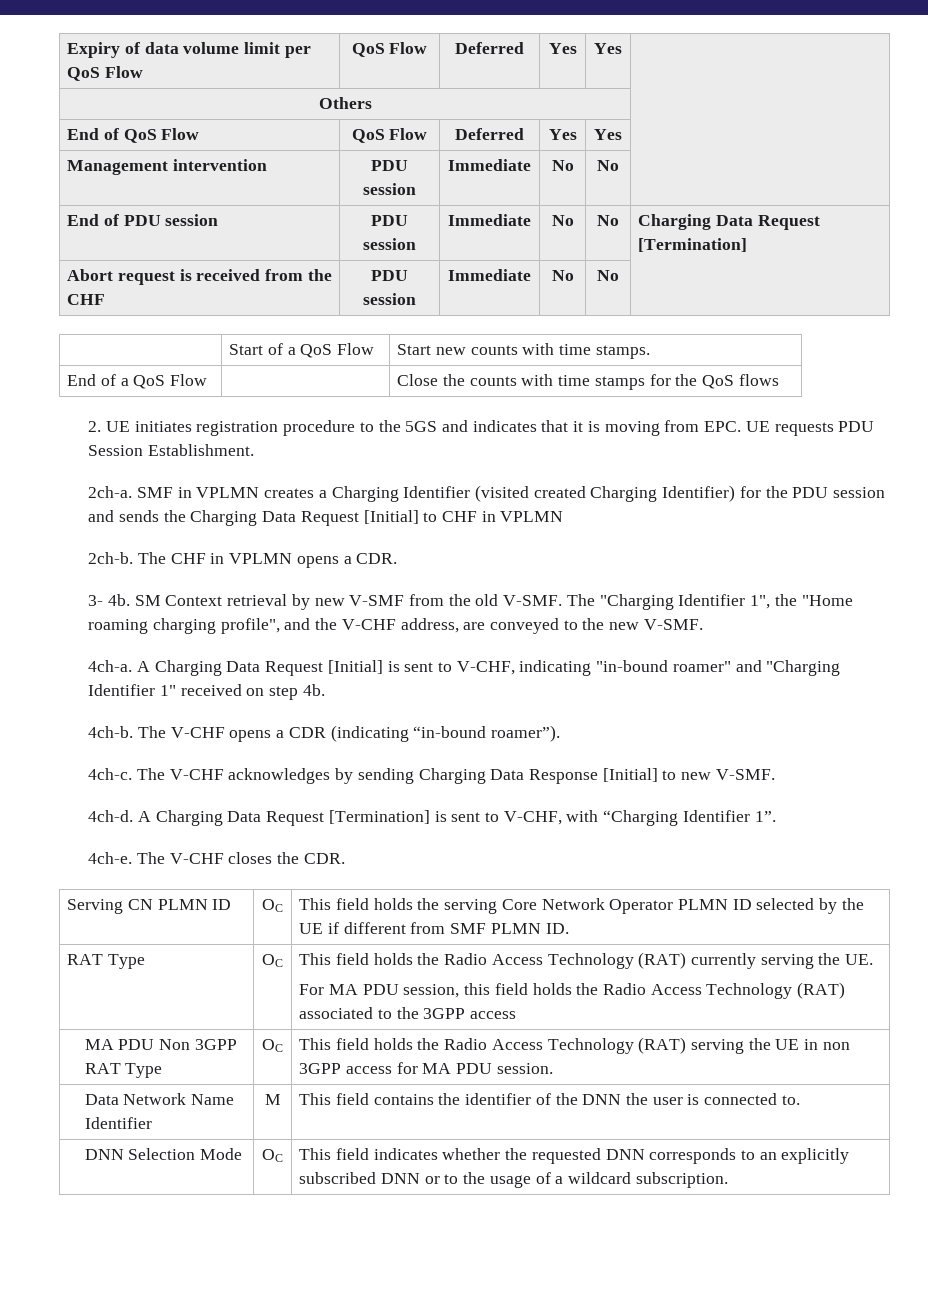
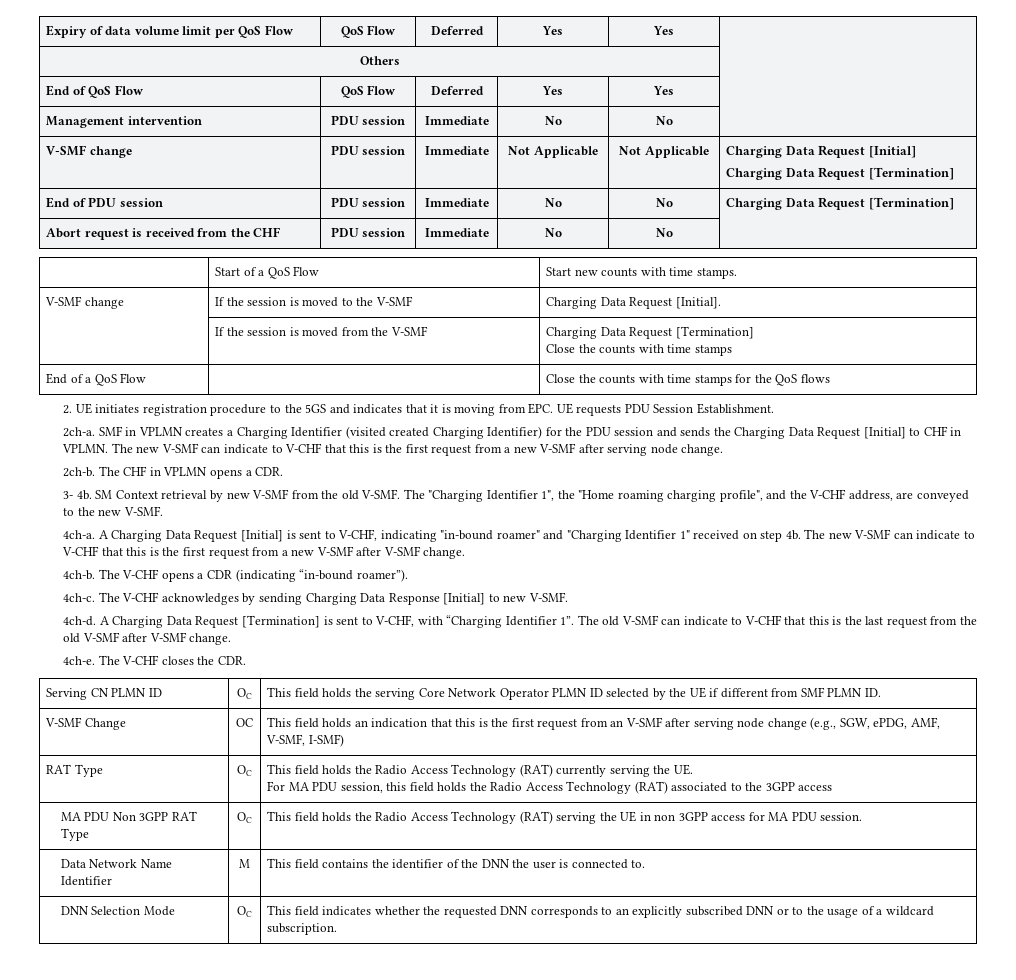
+ V-SMF change | PDU session | Immediate | Not Applicable | Not Applicable | Charging Data Request [Initial]
+ Charging Data Request [Termination]
+ V-SMF change | If the session is moved to the V-SMF | Charging Data Request [Initial].
+ | If the session is moved from the V-SMF | Charging Data Request [Termination]
+ Close the counts with time stamps
- SMF in VPLMN creates a Charging Identifier (visited created Charging Identifier) for the PDU session and sends the Charging Data Request [Initial] to CHF in VPLMN
+ SMF in VPLMN creates a Charging Identifier (visited created Charging Identifier) for the PDU session and sends the Charging Data Request [Initial] to CHF in VPLMN. The new V-SMF can indicate to V-CHF that this is the first request from a new V-SMF after serving node change.
+ The new V-SMF can indicate to V-CHF that this is the first request from a new V-SMF after V-SMF change.
+ The old V-SMF can indicate to V-CHF that this is the last request from the old V-SMF after V-SMF change.
+ V-SMF Change | OC | This field holds an indication that this is the first request from an V-SMF after serving node change (e.g., SGW, ePDG, AMF, V-SMF, I-SMF)

